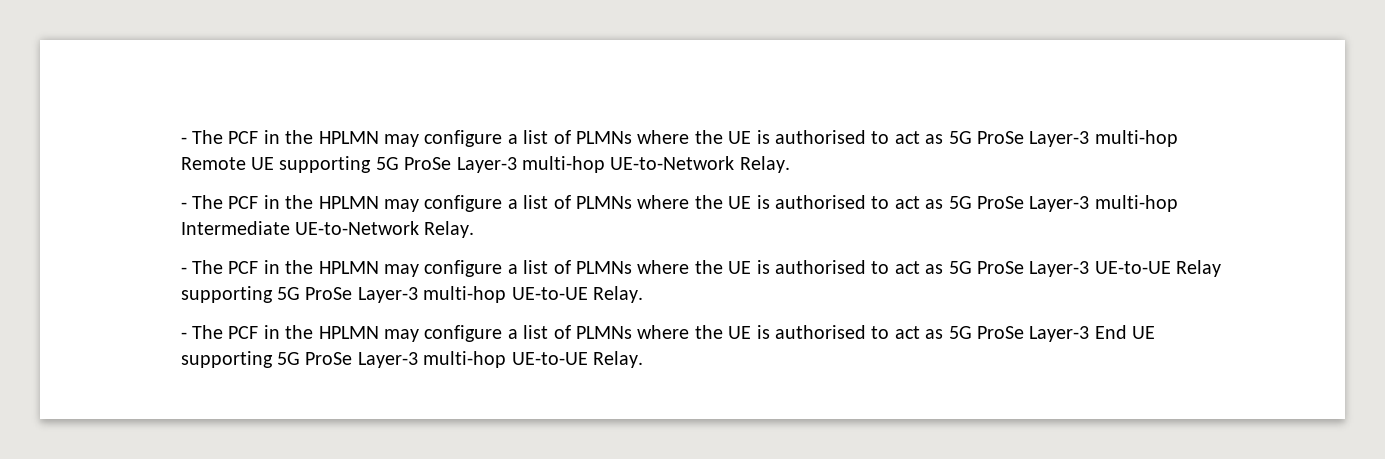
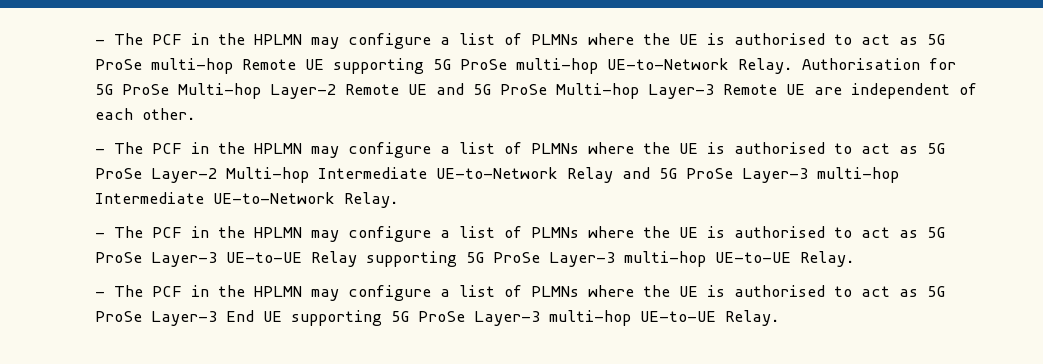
- - The PCF in the HPLMN may configure a list of PLMNs where the UE is authorised to act as 5G ProSe Layer-3 multi-hop Remote UE supporting 5G ProSe Layer-3 multi-hop UE-to-Network Relay.
+ - The PCF in the HPLMN may configure a list of PLMNs where the UE is authorised to act as 5G ProSe multi-hop Remote UE supporting 5G ProSe multi-hop UE-to-Network Relay. Authorisation for 5G ProSe Multi-hop Layer-2 Remote UE and 5G ProSe Multi-hop Layer-3 Remote UE are independent of each other.
- - The PCF in the HPLMN may configure a list of PLMNs where the UE is authorised to act as 5G ProSe Layer-3 multi-hop Intermediate UE-to-Network Relay.
+ - The PCF in the HPLMN may configure a list of PLMNs where the UE is authorised to act as 5G ProSe Layer-2 Multi-hop Intermediate UE-to-Network Relay and 5G ProSe Layer-3 multi-hop Intermediate UE-to-Network Relay.

